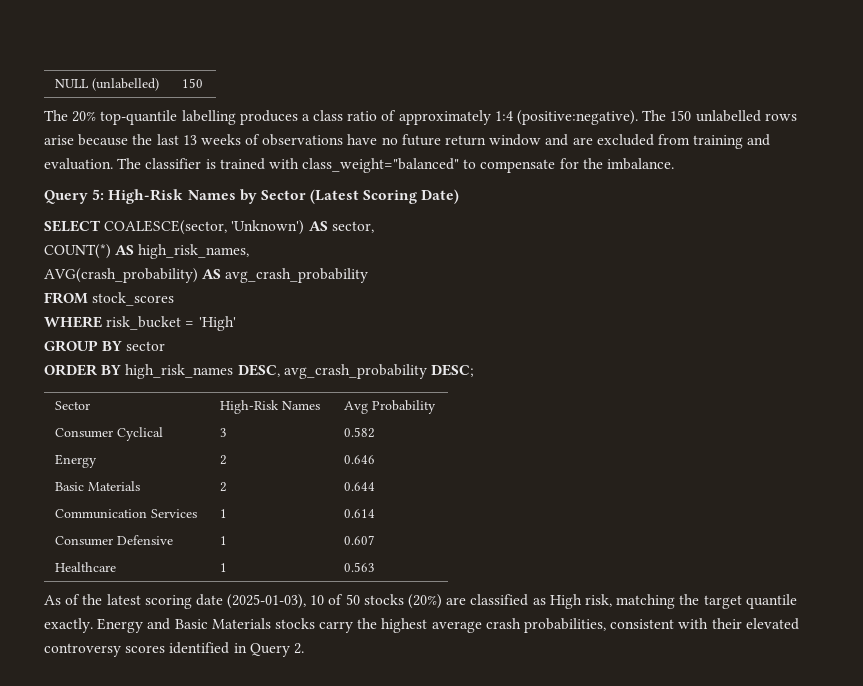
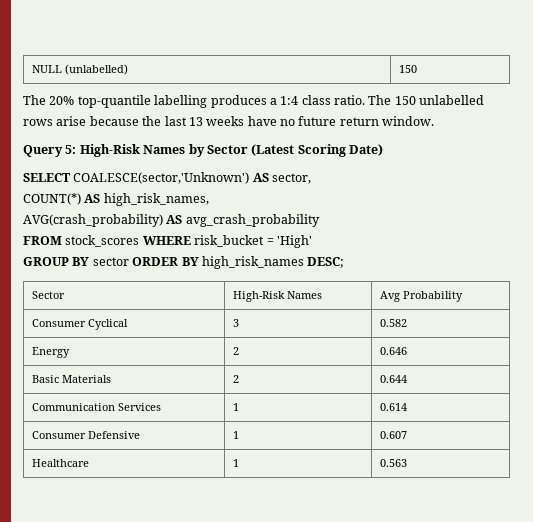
- The 20% top-quantile labelling produces a class ratio of approximately 1:4 (positive:negative).
+ The 20% top-quantile labelling produces a 1:4 class ratio.
- The 150 unlabelled rows arise because the last 13 weeks of observations have no future return window and are excluded from training and evaluation. The classifier is trained with class_weight="balanced" to compensate for the imbalance.
+ The 150 unlabelled rows arise because the last 13 weeks have no future return window.
- SELECT COALESCE(sector, 'Unknown') AS sector,
+ SELECT COALESCE(sector,'Unknown') AS sector,
- FROM stock_scores
- WHERE risk_bucket = 'High'
+ FROM stock_scores WHERE risk_bucket = 'High'
- GROUP BY sector
- ORDER BY high_risk_names DESC, avg_crash_probability DESC;
+ GROUP BY sector ORDER BY high_risk_names DESC;
- As of the latest scoring date (2025-01-03), 10 of 50 stocks (20%) are classified as High risk, matching the target quantile exactly. Energy and Basic Materials stocks carry the highest average crash probabilities, consistent with their elevated controversy scores identified in Query 2.

